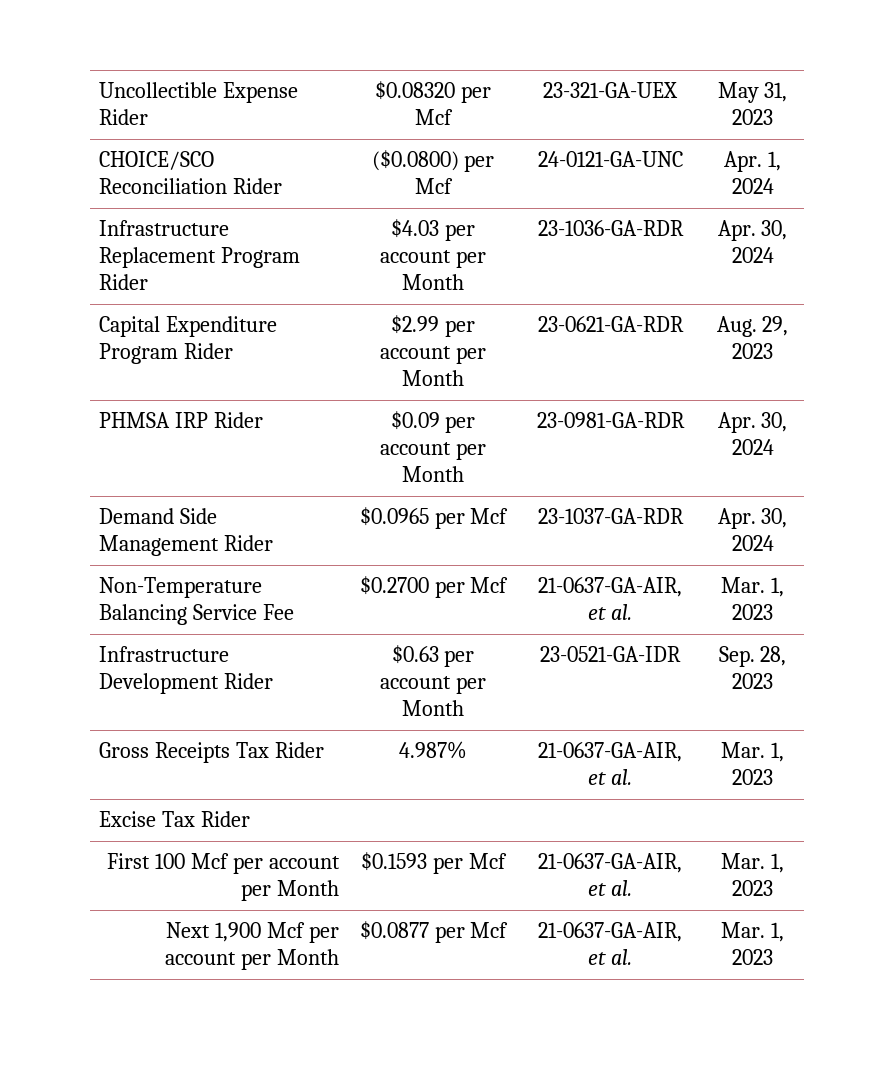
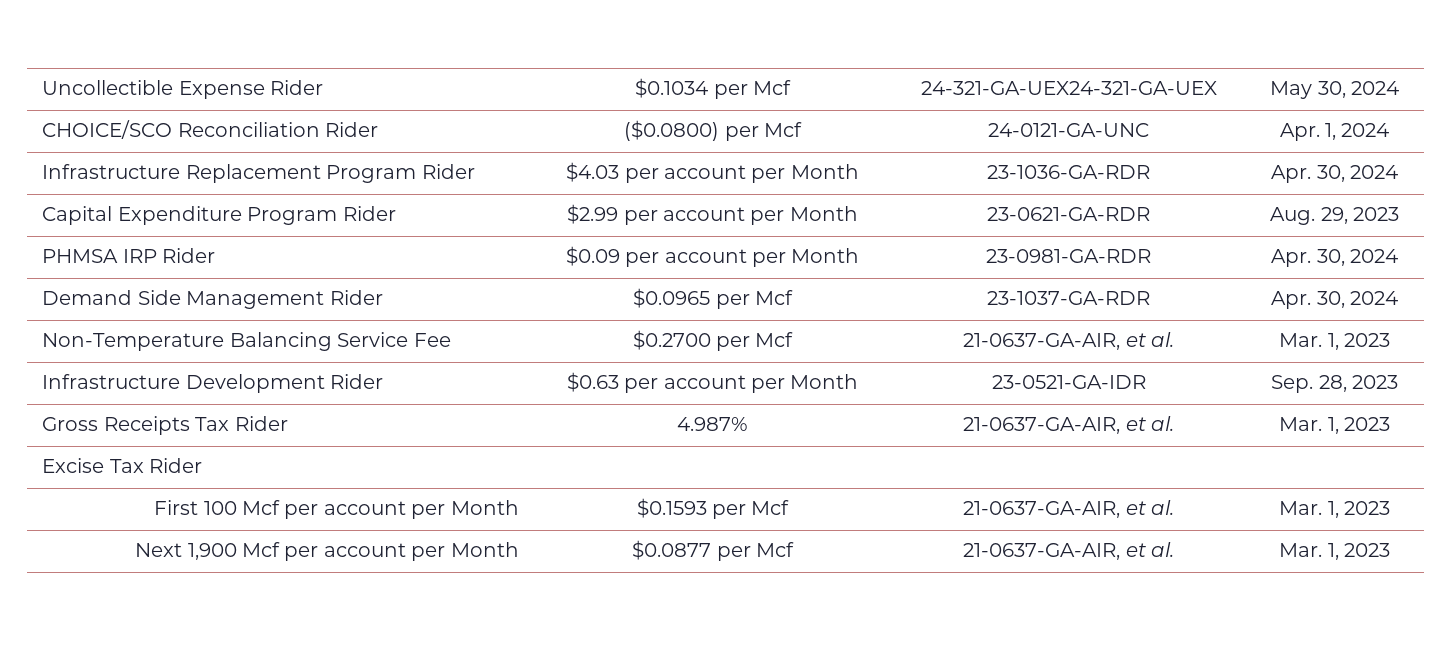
- Uncollectible Expense Rider | $0.08320 per Mcf | 23-321-GA-UEX | May 31, 2023
+ Uncollectible Expense Rider | $0.1034 per Mcf | 24-321-GA-UEX24-321-GA-UEX | May 30, 2024

